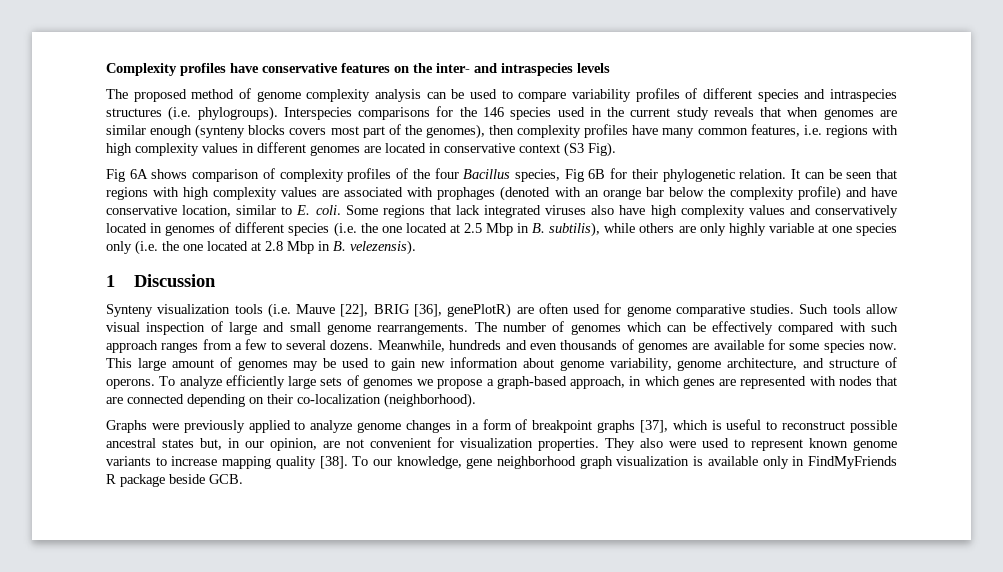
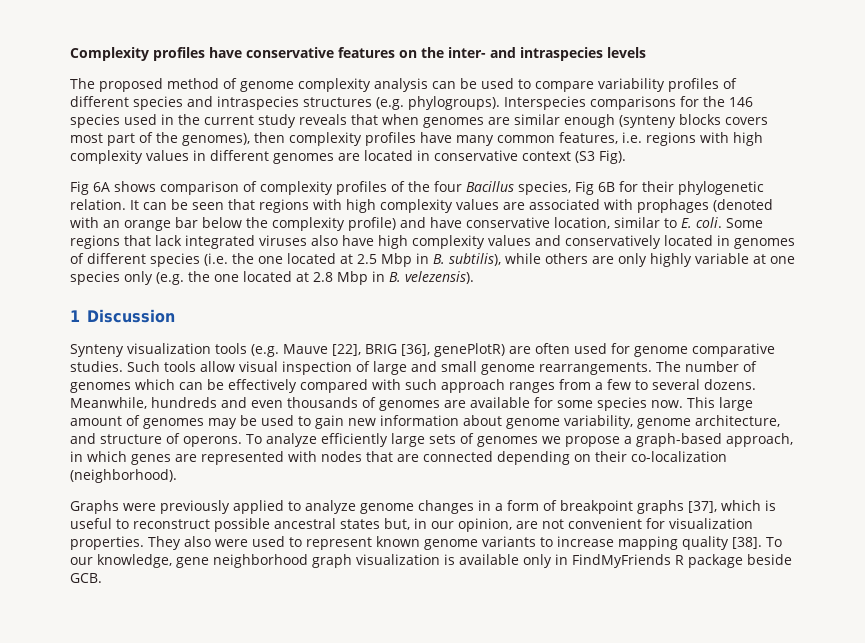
- The proposed method of genome complexity analysis can be used to compare variability profiles of different species and intraspecies structures (i.e. phylogroups).
+ The proposed method of genome complexity analysis can be used to compare variability profiles of different species and intraspecies structures (e.g. phylogroups).
- Some regions that lack integrated viruses also have high complexity values and conservatively located in genomes of different species (i.e. the one located at 2.5 Mbp in B. subtilis), while others are only highly variable at one species only (i.e. the one located at 2.8 Mbp in B. velezensis).
+ Some regions that lack integrated viruses also have high complexity values and conservatively located in genomes of different species (i.e. the one located at 2.5 Mbp in B. subtilis), while others are only highly variable at one species only (e.g. the one located at 2.8 Mbp in B. velezensis).
- Synteny visualization tools (i.e. Mauve [22], BRIG [36], genePlotR) are often used for genome comparative studies.
+ Synteny visualization tools (e.g. Mauve [22], BRIG [36], genePlotR) are often used for genome comparative studies.

